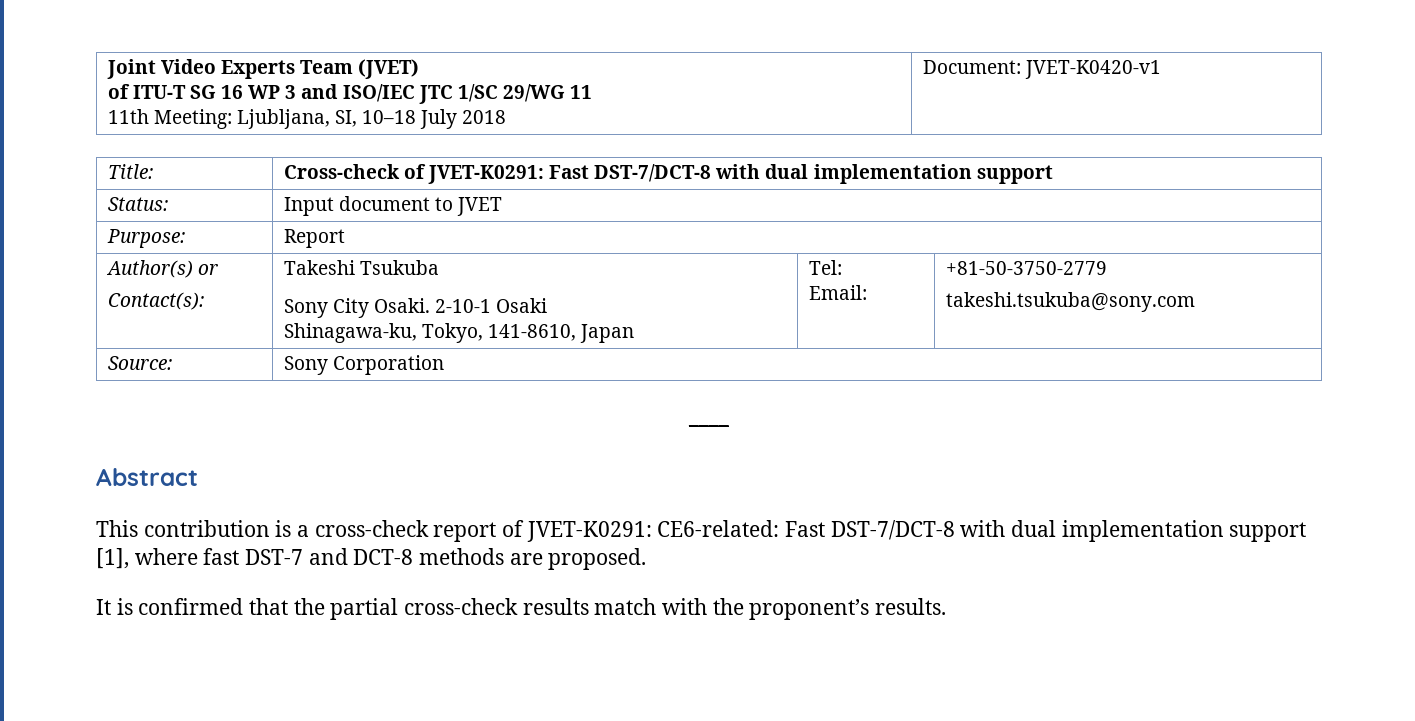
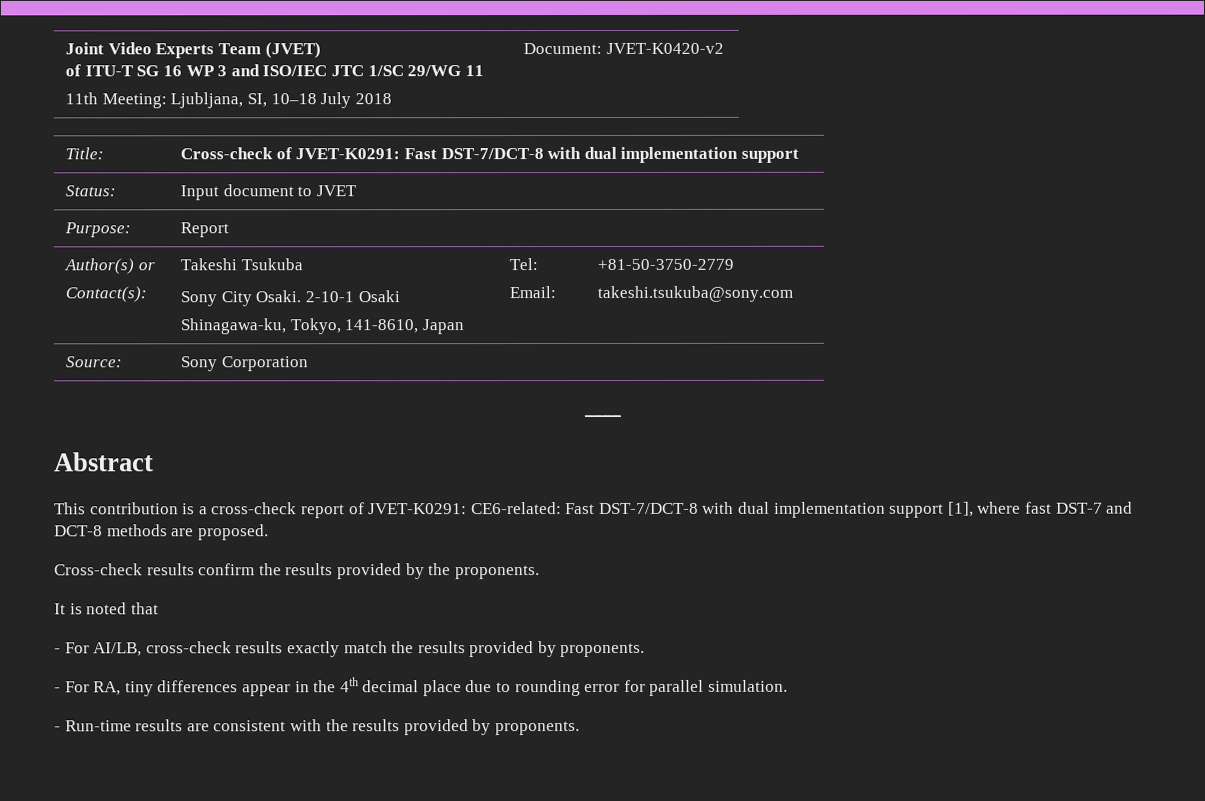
  Joint Video Experts Team (JVET)
  of ITU-T SG 16 WP 3 and ISO/IEC JTC 1/SC 29/WG 11
- 11th Meeting: Ljubljana, SI, 10–18 July 2018 | Document: JVET-K0420-v1
+ 11th Meeting: Ljubljana, SI, 10–18 July 2018 | Document: JVET-K0420-v2
+ Cross-check results confirm the results provided by the proponents.
- It is confirmed that the partial cross-check results match with the proponent’s results.
+ It is noted that
+ - For AI/LB, cross-check results exactly match the results provided by proponents.
+ - For RA, tiny differences appear in the 4th decimal place due to rounding error for parallel simulation.
+ - Run-time results are consistent with the results provided by proponents.

